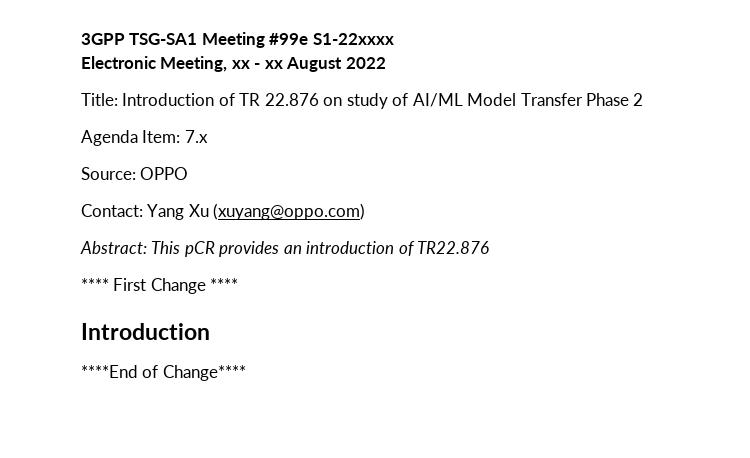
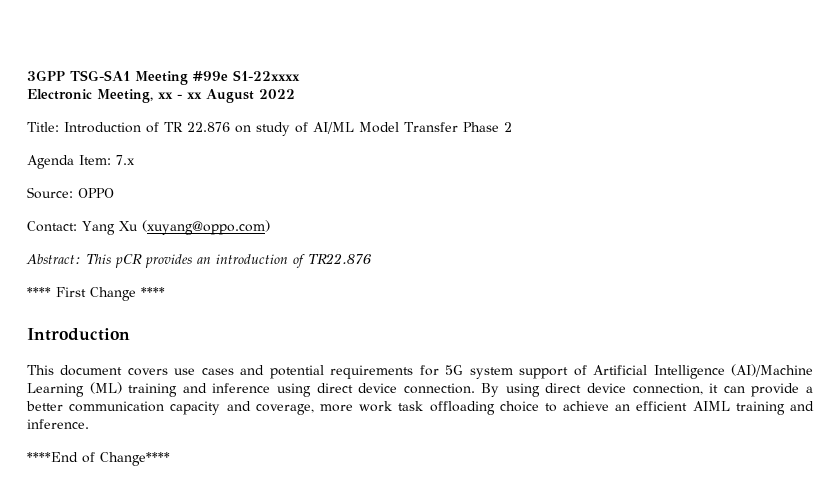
+ This document covers use cases and potential requirements for 5G system support of Artificial Intelligence (AI)/Machine Learning (ML) training and inference using direct device connection. By using direct device connection, it can provide a better communication capacity and coverage, more work task offloading choice to achieve an efficient AIML training and inference.

